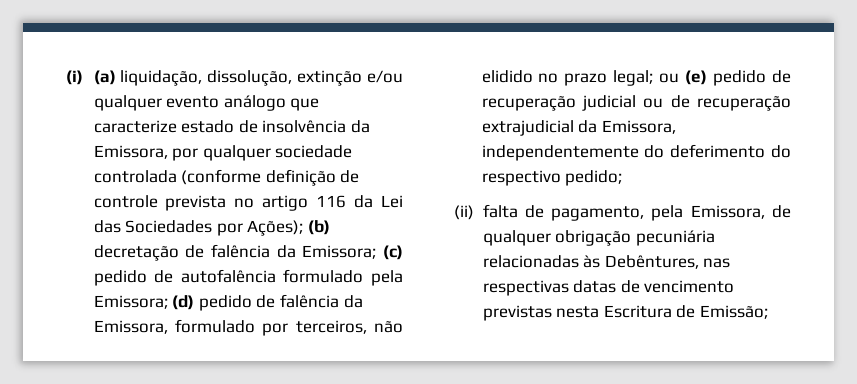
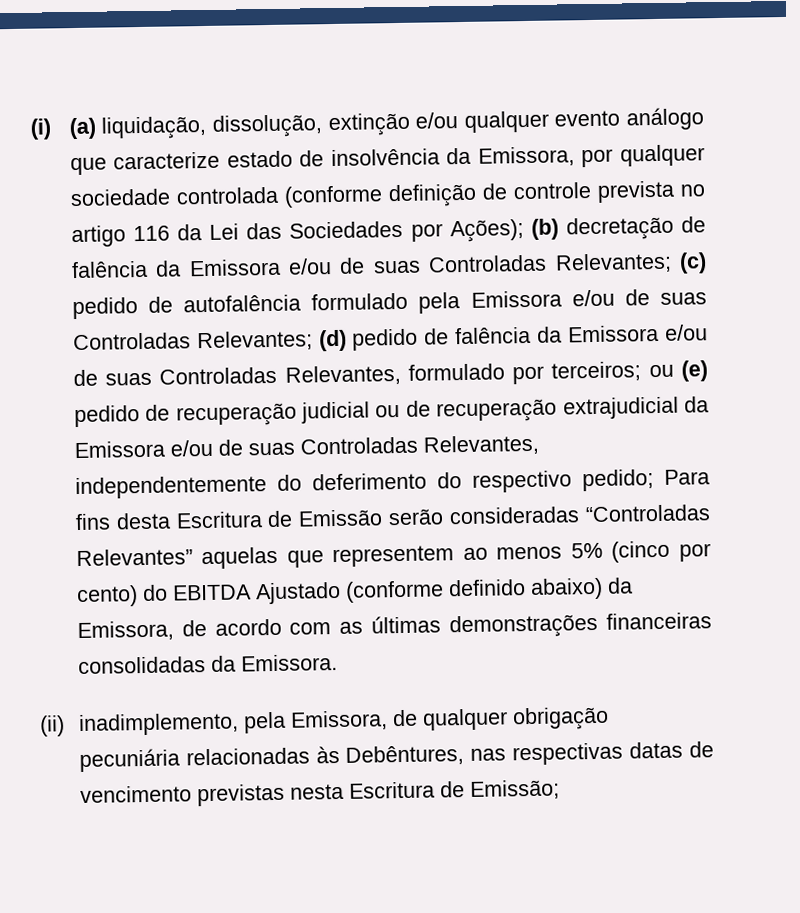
- (b) decretação de falência da Emissora;
+ (b) decretação de falência da Emissora e/ou de suas Controladas Relevantes;
- (c) pedido de autofalência formulado pela Emissora;
+ (c) pedido de autofalência formulado pela Emissora e/ou de suas Controladas Relevantes;
- (d) pedido de falência da Emissora, formulado por terceiros, não elidido no prazo legal;
+ (d) pedido de falência da Emissora e/ou de suas Controladas Relevantes, formulado por terceiros;
- ou (e) pedido de recuperação judicial ou de recuperação extrajudicial da Emissora, independentemente do deferimento do respectivo pedido;
- (ii) falta de pagamento, pela Emissora, de qualquer obrigação pecuniária relacionadas às Debêntures, nas respectivas datas de vencimento previstas nesta Escritura de Emissão;
+ ou (e) pedido de recuperação judicial ou de recuperação extrajudicial da Emissora e/ou de suas Controladas Relevantes, independentemente do deferimento do respectivo pedido; Para fins desta Escritura de Emissão serão consideradas “Controladas Relevantes” aquelas que representem ao menos 5% (cinco por cento) do EBITDA Ajustado (conforme definido abaixo) da Emissora, de acordo com as últimas demonstrações financeiras consolidadas da Emissora.
+ (ii) inadimplemento, pela Emissora, de qualquer obrigação pecuniária relacionadas às Debêntures, nas respectivas datas de vencimento previstas nesta Escritura de Emissão;

